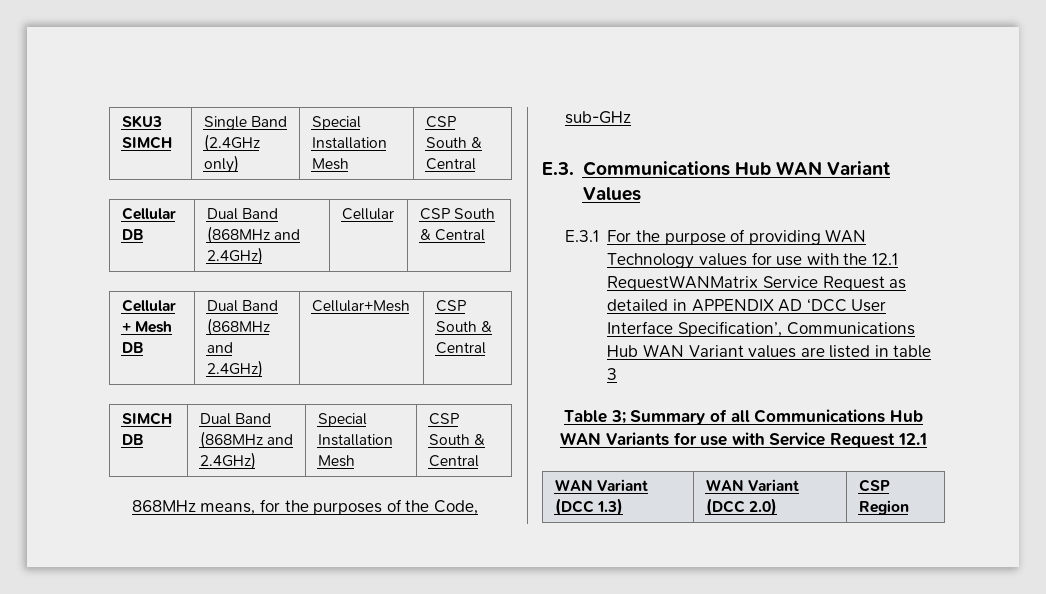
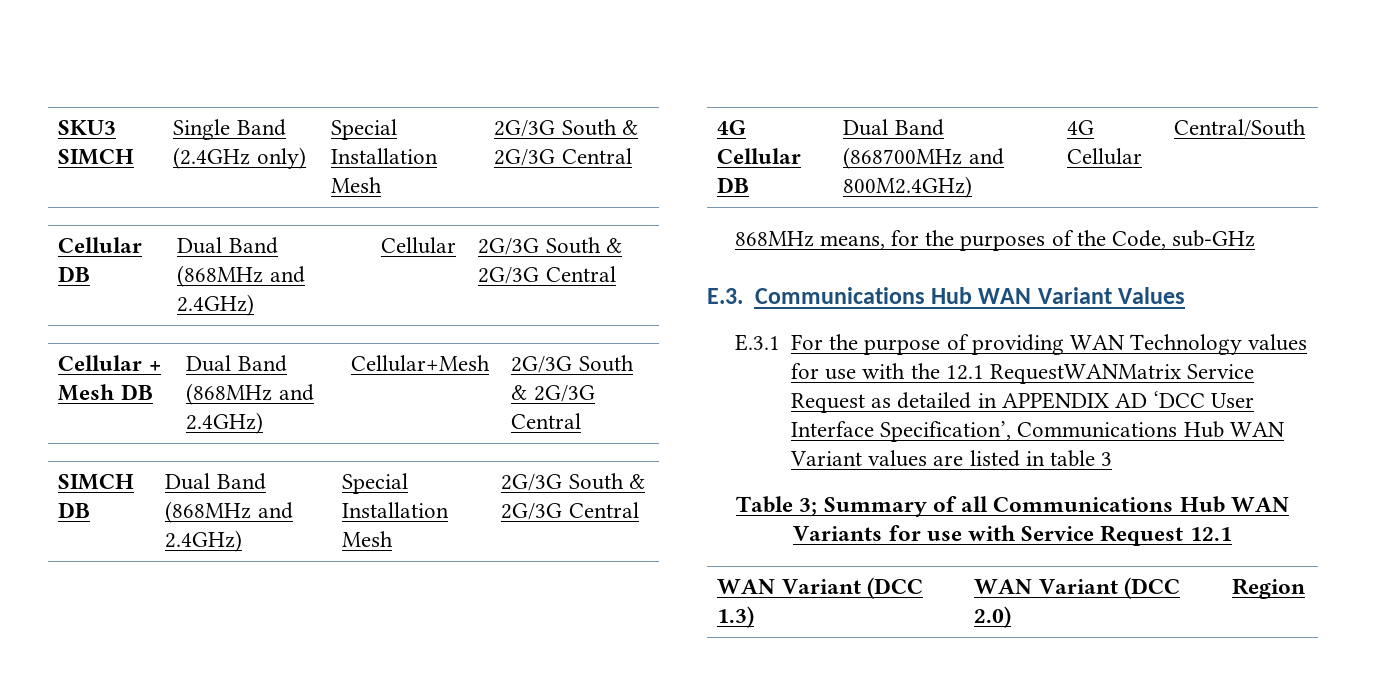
- SKU3 SIMCH | Single Band (2.4GHz only) | Special Installation Mesh | CSP South & Central
+ SKU3 SIMCH | Single Band (2.4GHz only) | Special Installation Mesh | 2G/3G South & 2G/3G Central
- Cellular DB | Dual Band (868MHz and 2.4GHz) | Cellular | CSP South & Central
+ Cellular DB | Dual Band (868MHz and 2.4GHz) | Cellular | 2G/3G South & 2G/3G Central
- Cellular + Mesh DB | Dual Band (868MHz and 2.4GHz) | Cellular+Mesh | CSP South & Central
+ Cellular + Mesh DB | Dual Band (868MHz and 2.4GHz) | Cellular+Mesh | 2G/3G South & 2G/3G Central
- SIMCH DB | Dual Band (868MHz and 2.4GHz) | Special Installation Mesh | CSP South & Central
+ SIMCH DB | Dual Band (868MHz and 2.4GHz) | Special Installation Mesh | 2G/3G South & 2G/3G Central
+ 4G Cellular DB | Dual Band (868700MHz and 800M2.4GHz) | 4G Cellular | Central/South
- WAN Variant (DCC 1.3) | WAN Variant (DCC 2.0) | CSP Region
+ WAN Variant (DCC 1.3) | WAN Variant (DCC 2.0) | Region

